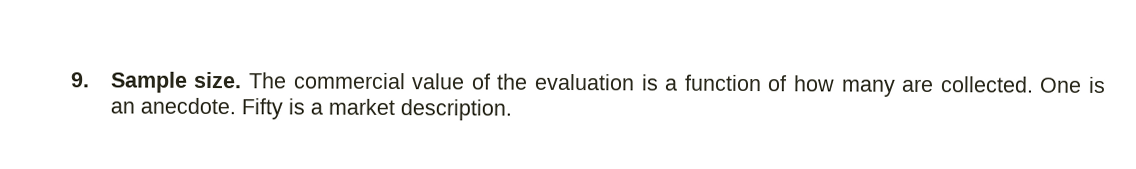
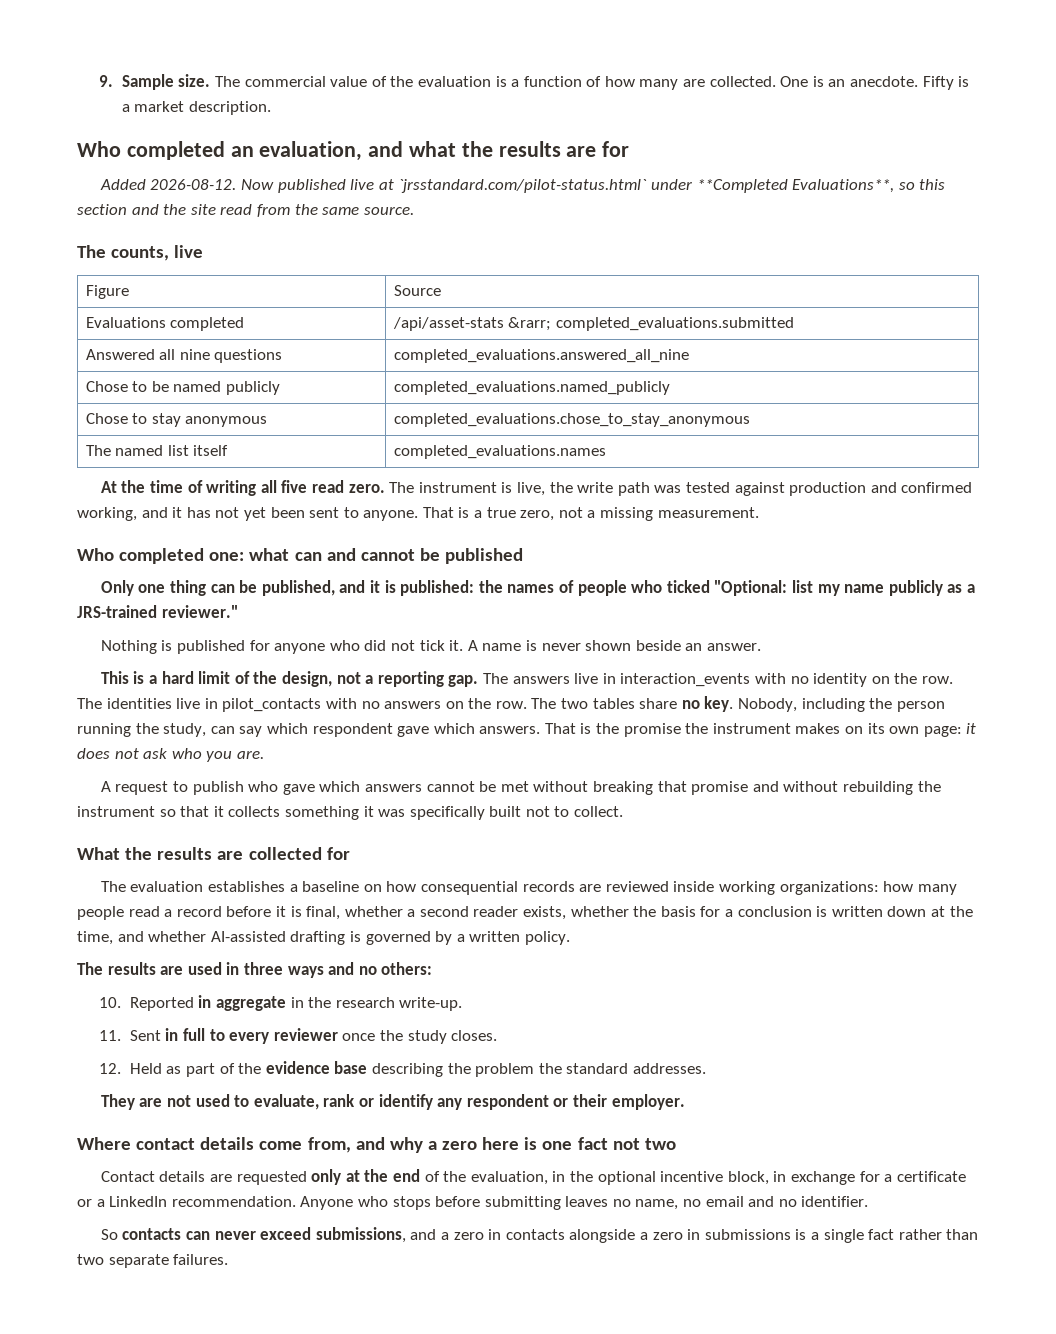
+ Who completed an evaluation, and what the results are for
+ Added 2026-08-12. Now published live at `jrsstandard.com/pilot-status.html` under **Completed Evaluations**, so this section and the site read from the same source.
+ The counts, live
+ Figure | Source
+ Evaluations completed | /api/asset-stats &rarr; completed_evaluations.submitted
+ Answered all nine questions | completed_evaluations.answered_all_nine
+ Chose to be named publicly | completed_evaluations.named_publicly
+ Chose to stay anonymous | completed_evaluations.chose_to_stay_anonymous
+ The named list itself | completed_evaluations.names
+ At the time of writing all five read zero. The instrument is live, the write path was tested against production and confirmed working, and it has not yet been sent to anyone. That is a true zero, not a missing measurement.
+ Who completed one: what can and cannot be published
+ Only one thing can be published, and it is published: the names of people who ticked "Optional: list my name publicly as a JRS-trained reviewer."
+ Nothing is published for anyone who did not tick it. A name is never shown beside an answer.
+ This is a hard limit of the design, not a reporting gap. The answers live in interaction_events with no identity on the row. The identities live in pilot_contacts with no answers on the row. The two tables share no key. Nobody, including the person running the study, can say which respondent gave which answers. That is the promise the instrument makes on its own page: it does not ask who you are.
+ A request to publish who gave which answers cannot be met without breaking that promise and without rebuilding the instrument so that it collects something it was specifically built not to collect.
+ What the results are collected for
+ The evaluation establishes a baseline on how consequential records are reviewed inside working organizations: how many people read a record before it is final, whether a second reader exists, whether the basis for a conclusion is written down at the time, and whether AI-assisted drafting is governed by a written policy.
+ The results are used in three ways and no others:
+ 10. Reported in aggregate in the research write-up.
+ 11. Sent in full to every reviewer once the study closes.
+ 12. Held as part of the evidence base describing the problem the standard addresses.
+ They are not used to evaluate, rank or identify any respondent or their employer.
+ Where contact details come from, and why a zero here is one fact not two
+ Contact details are requested only at the end of the evaluation, in the optional incentive block, in exchange for a certificate or a LinkedIn recommendation. Anyone who stops before submitting leaves no name, no email and no identifier.
+ So contacts can never exceed submissions, and a zero in contacts alongside a zero in submissions is a single fact rather than two separate failures.

